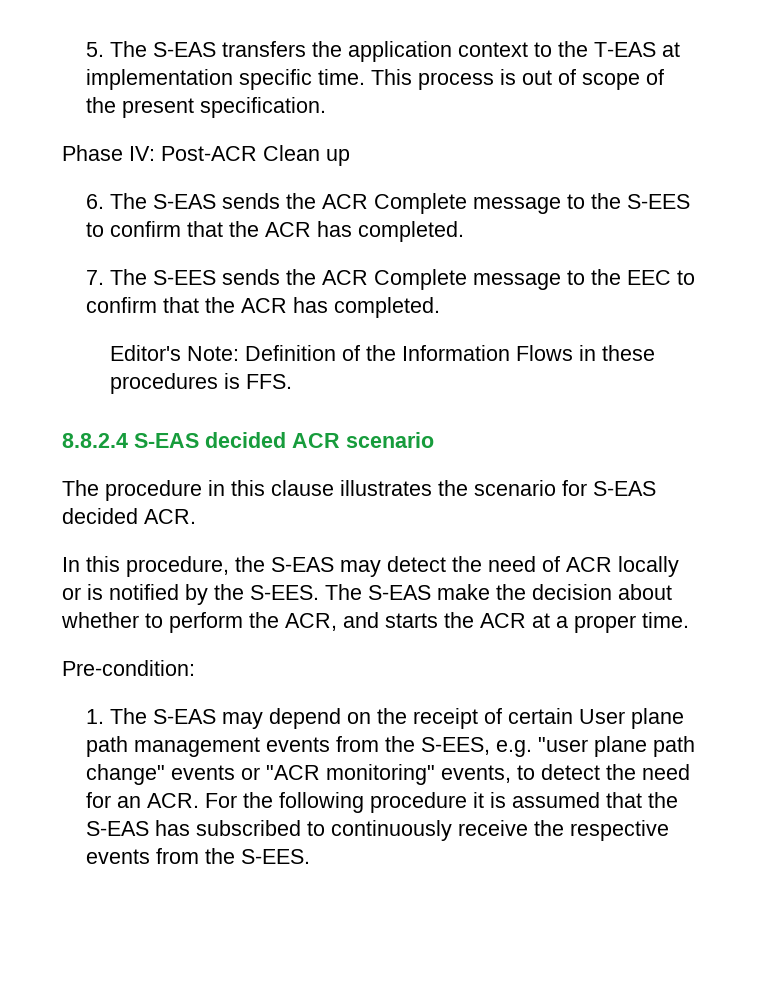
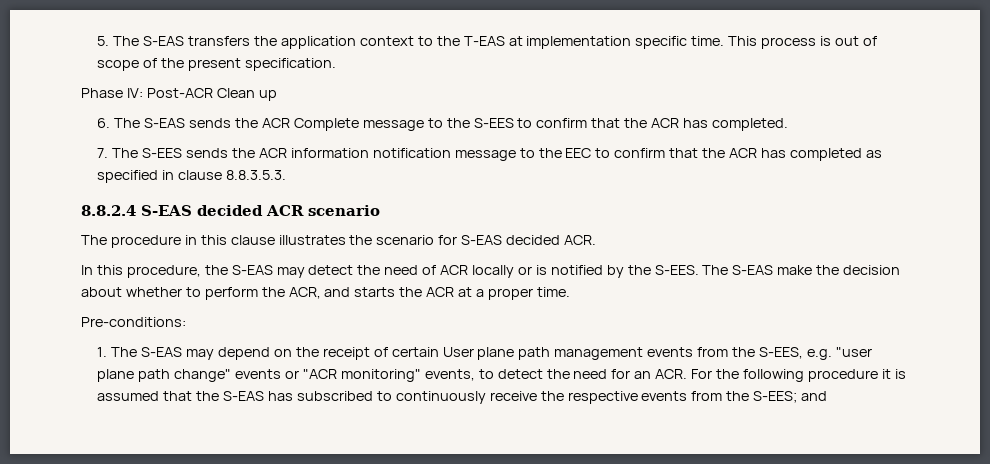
- 7. The S-EES sends the ACR Complete message to the EEC to confirm that the ACR has completed.
- Editor's Note: Definition of the Information Flows in these procedures is FFS.
+ 7. The S-EES sends the ACR information notification message to the EEC to confirm that the ACR has completed as specified in clause 8.8.3.5.3.
- Pre-condition:
+ Pre-conditions:
- 1. The S-EAS may depend on the receipt of certain User plane path management events from the S-EES, e.g. "user plane path change" events or "ACR monitoring" events, to detect the need for an ACR. For the following procedure it is assumed that the S-EAS has subscribed to continuously receive the respective events from the S-EES.
+ 1. The S-EAS may depend on the receipt of certain User plane path management events from the S-EES, e.g. "user plane path change" events or "ACR monitoring" events, to detect the need for an ACR. For the following procedure it is assumed that the S-EAS has subscribed to continuously receive the respective events from the S-EES; and

